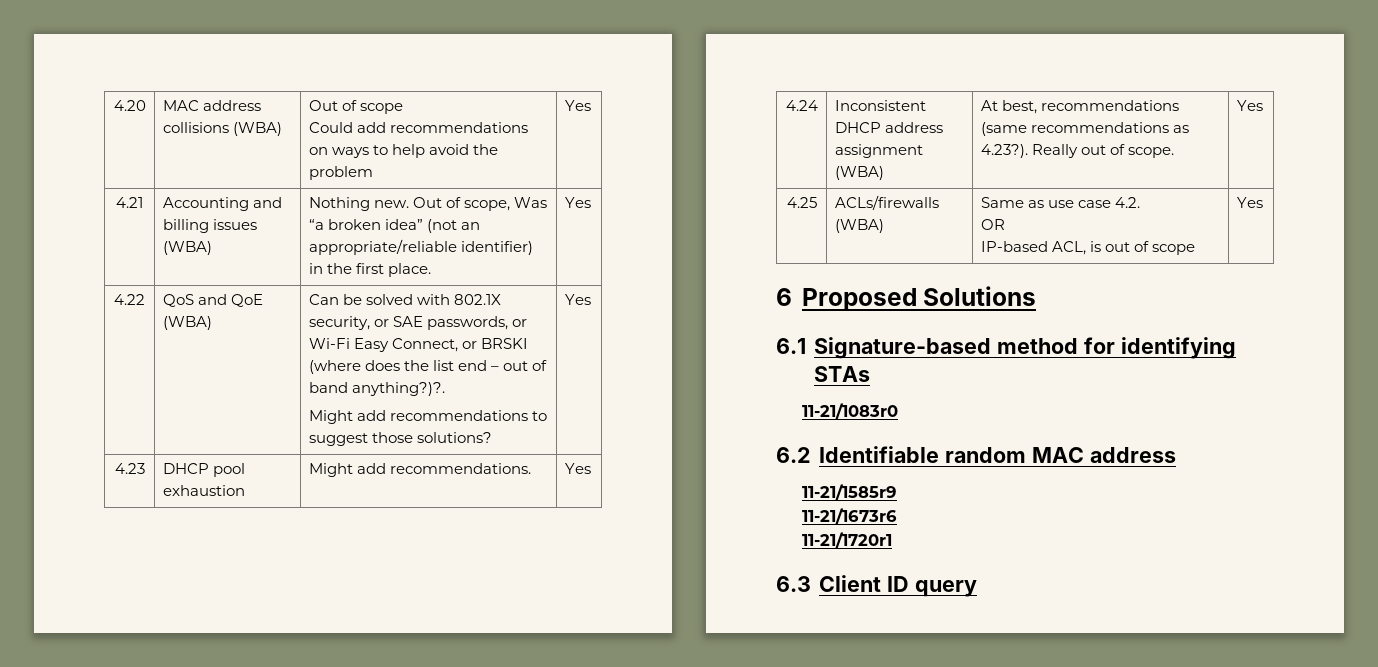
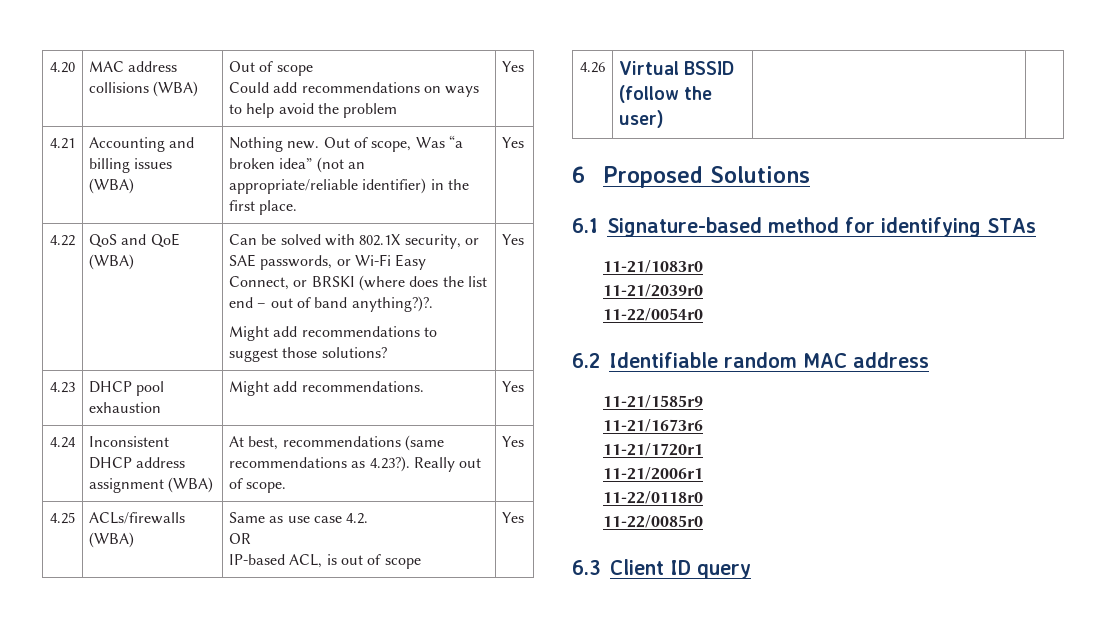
+ 4.26 | Virtual BSSID (follow the user) | |
+ 11-21/2039r0
+ 11-22/0054r0
+ 11-21/2006r1
+ 11-22/0118r0
+ 11-22/0085r0

